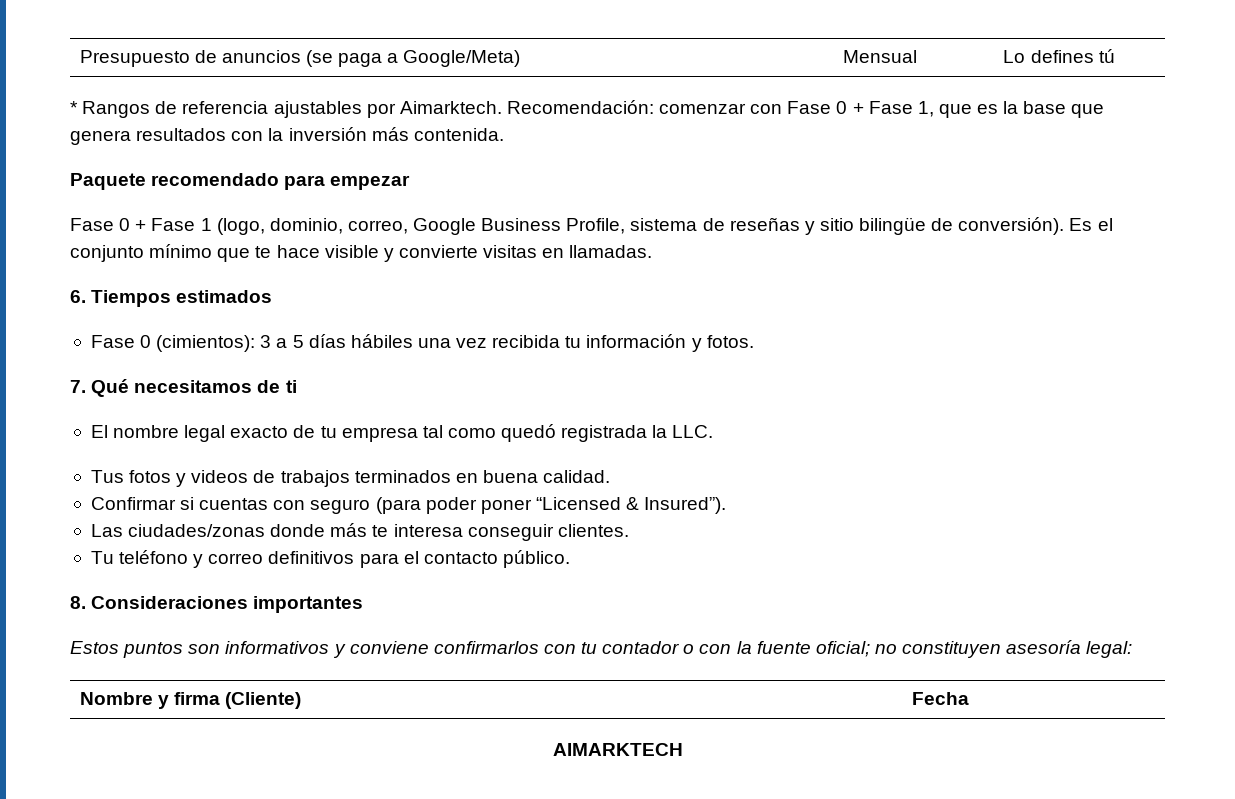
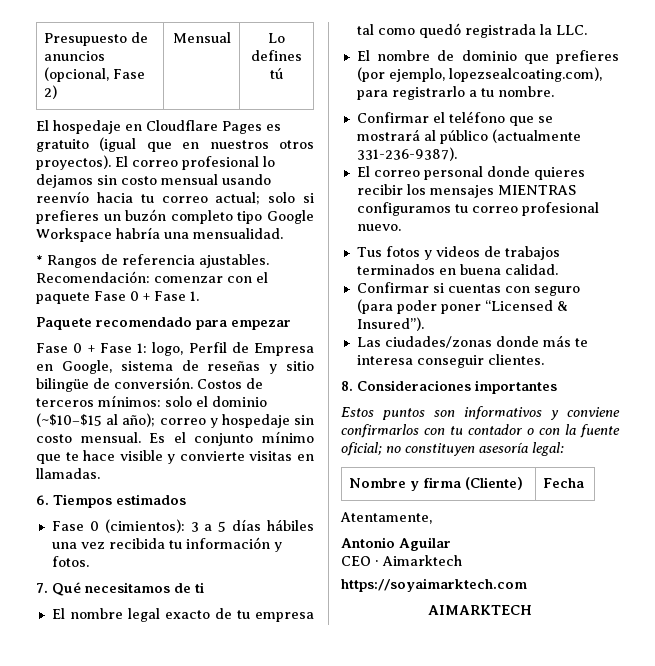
- Presupuesto de anuncios (se paga a Google/Meta) | Mensual | Lo defines tú
+ Presupuesto de anuncios (opcional, Fase 2) | Mensual | Lo defines tú
+ El hospedaje en Cloudflare Pages es gratuito (igual que en nuestros otros proyectos). El correo profesional lo dejamos sin costo mensual usando reenvío hacia tu correo actual; solo si prefieres un buzón completo tipo Google Workspace habría una mensualidad.
- * Rangos de referencia ajustables por Aimarktech.
+ * Rangos de referencia ajustables.
- Recomendación: comenzar con Fase 0 + Fase 1, que es la base que genera resultados con la inversión más contenida.
+ Recomendación: comenzar con el paquete Fase 0 + Fase 1.
- Fase 0 + Fase 1 (logo, dominio, correo, Google Business Profile, sistema de reseñas y sitio bilingüe de conversión).
+ Fase 0 + Fase 1: logo, Perfil de Empresa en Google, sistema de reseñas y sitio bilingüe de conversión. Costos de terceros mínimos: solo el dominio (~$10–$15 al año); correo y hospedaje sin costo mensual.
+ El nombre de dominio que prefieres (por ejemplo, lopezsealcoating.com), para registrarlo a tu nombre.
+ Confirmar el teléfono que se mostrará al público (actualmente 331-236-9387).
+ El correo personal donde quieres recibir los mensajes MIENTRAS configuramos tu correo profesional nuevo.
- Tu teléfono y correo definitivos para el contacto público.
+ Atentamente,
+ Antonio Aguilar
+ CEO · Aimarktech
+ https://soyaimarktech.com

